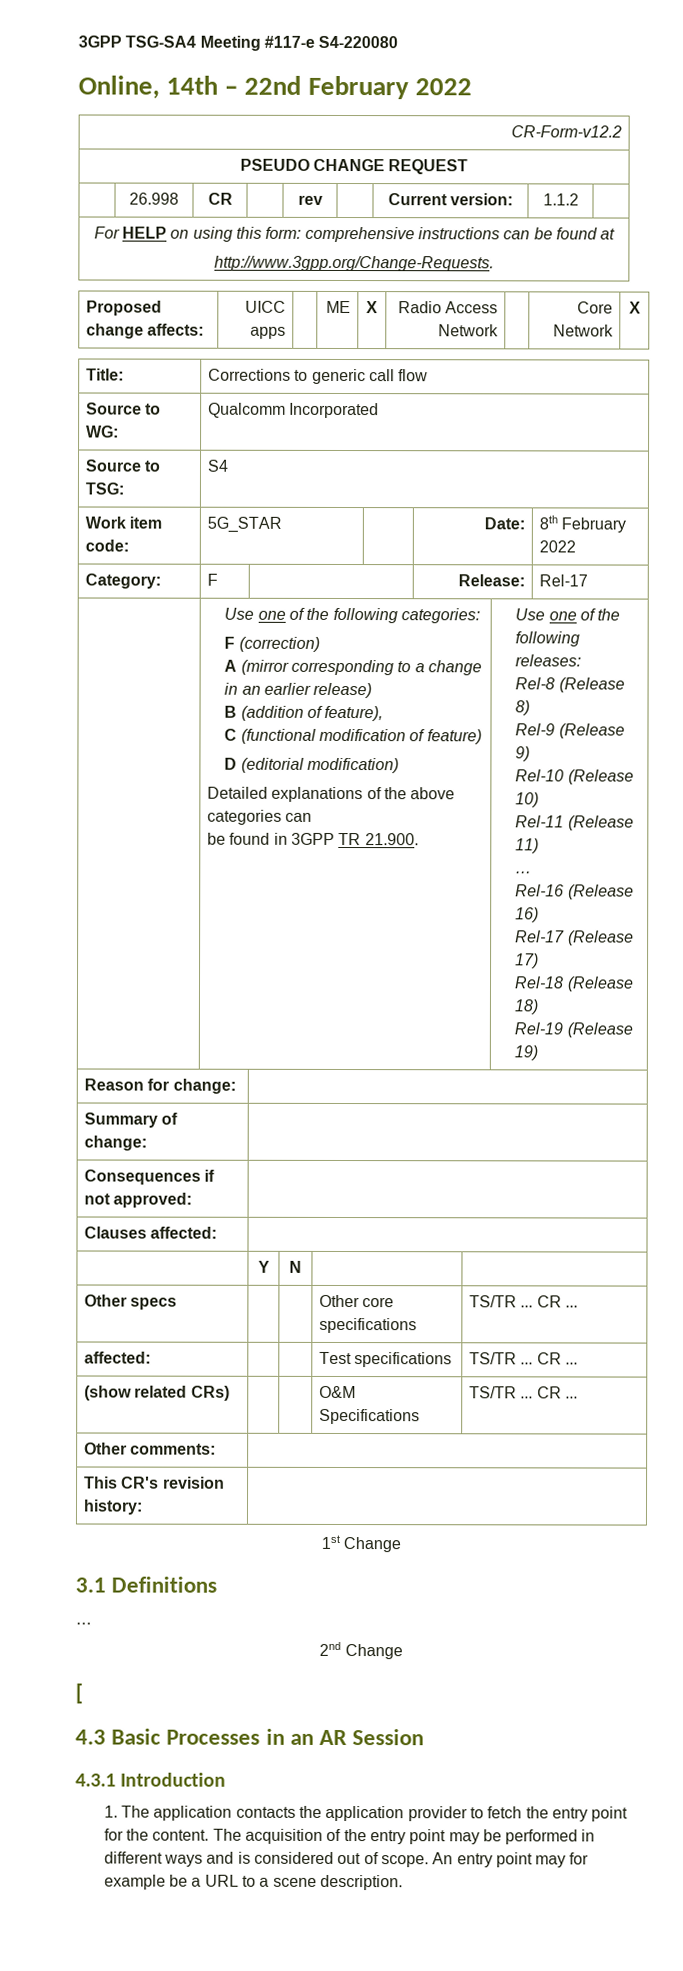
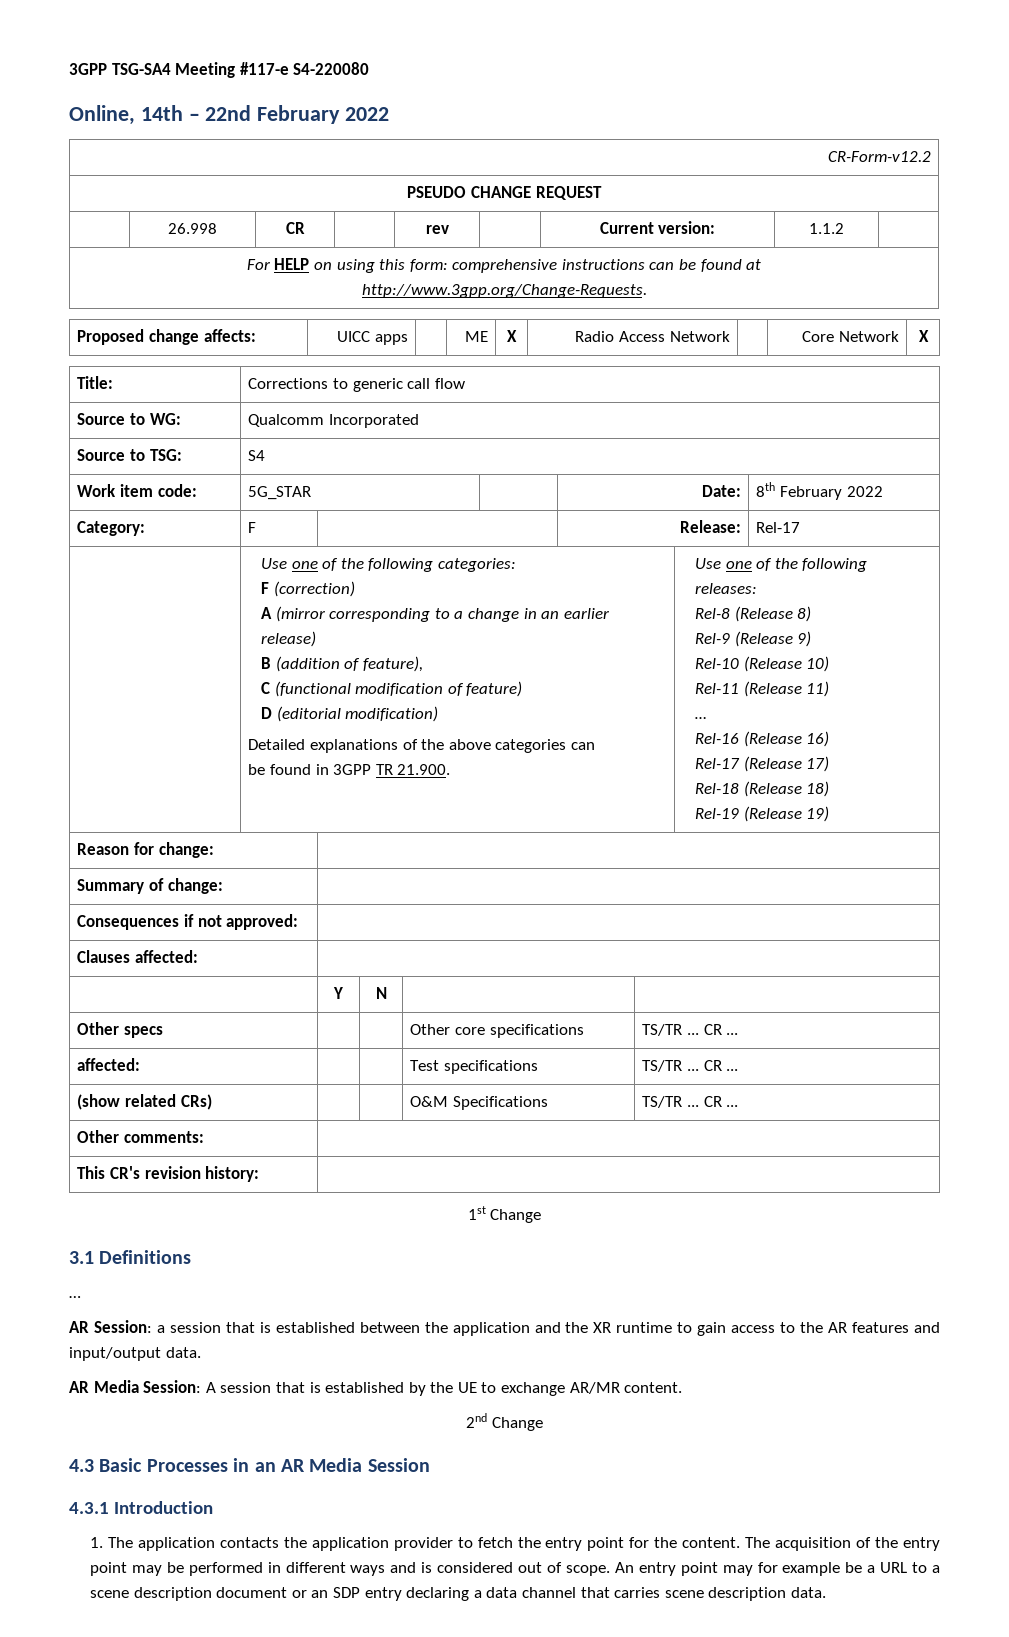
+ AR Session: a session that is established between the application and the XR runtime to gain access to the AR features and input/output data.
+ AR Media Session: A session that is established by the UE to exchange AR/MR content.
- [
- 4.3 Basic Processes in an AR Session
+ 4.3 Basic Processes in an AR Media Session
- An entry point may for example be a URL to a scene description.
+ An entry point may for example be a URL to a scene description document or an SDP entry declaring a data channel that carries scene description data.

